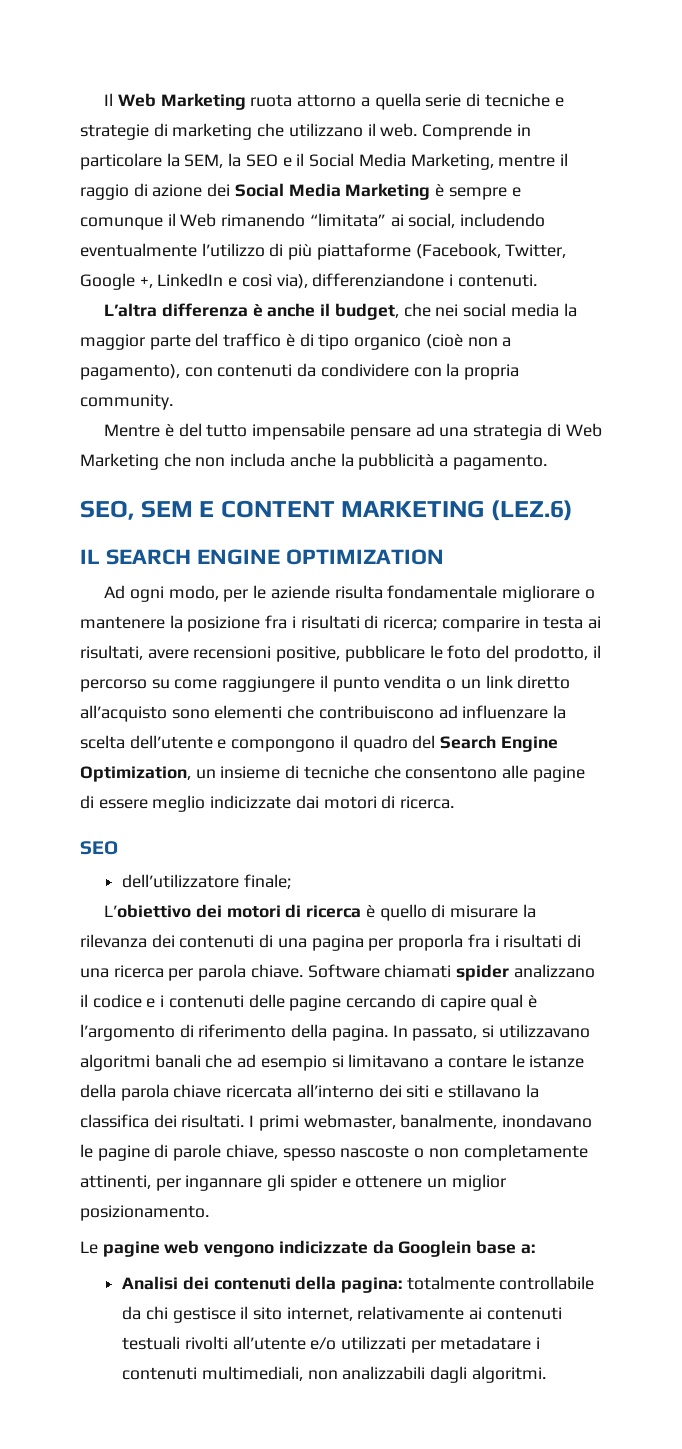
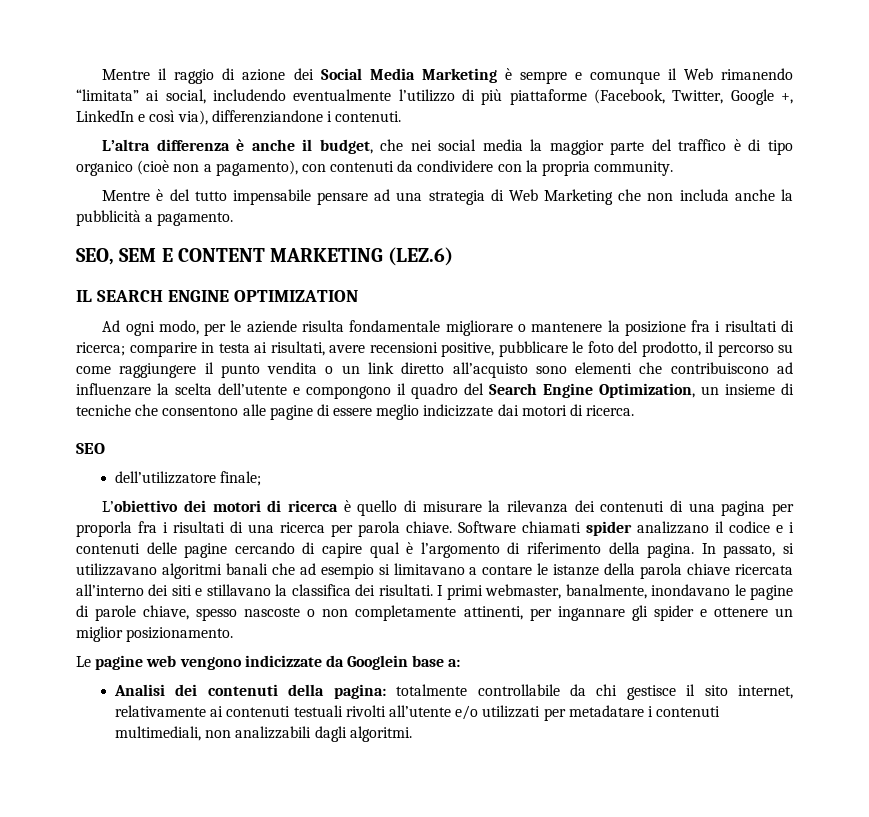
- Il Web Marketing ruota attorno a quella serie di tecniche e strategie di marketing che utilizzano il web. Comprende in particolare la SEM, la SEO e il Social Media Marketing, mentre il raggio di azione dei Social Media Marketing è sempre e comunque il Web rimanendo “limitata” ai social, includendo eventualmente l’utilizzo di più piattaforme (Facebook, Twitter, Google +, LinkedIn e così via), differenziandone i contenuti.
+ Mentre il raggio di azione dei Social Media Marketing è sempre e comunque il Web rimanendo “limitata” ai social, includendo eventualmente l’utilizzo di più piattaforme (Facebook, Twitter, Google +, LinkedIn e così via), differenziandone i contenuti.

